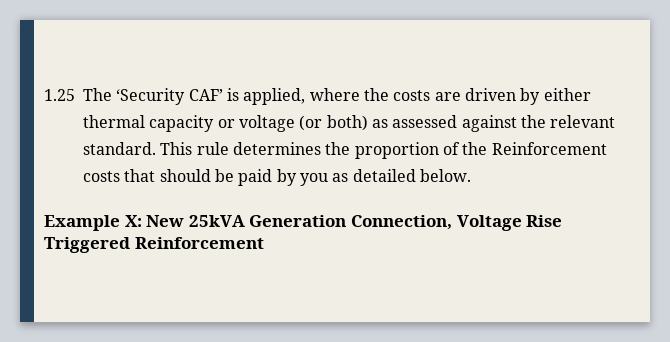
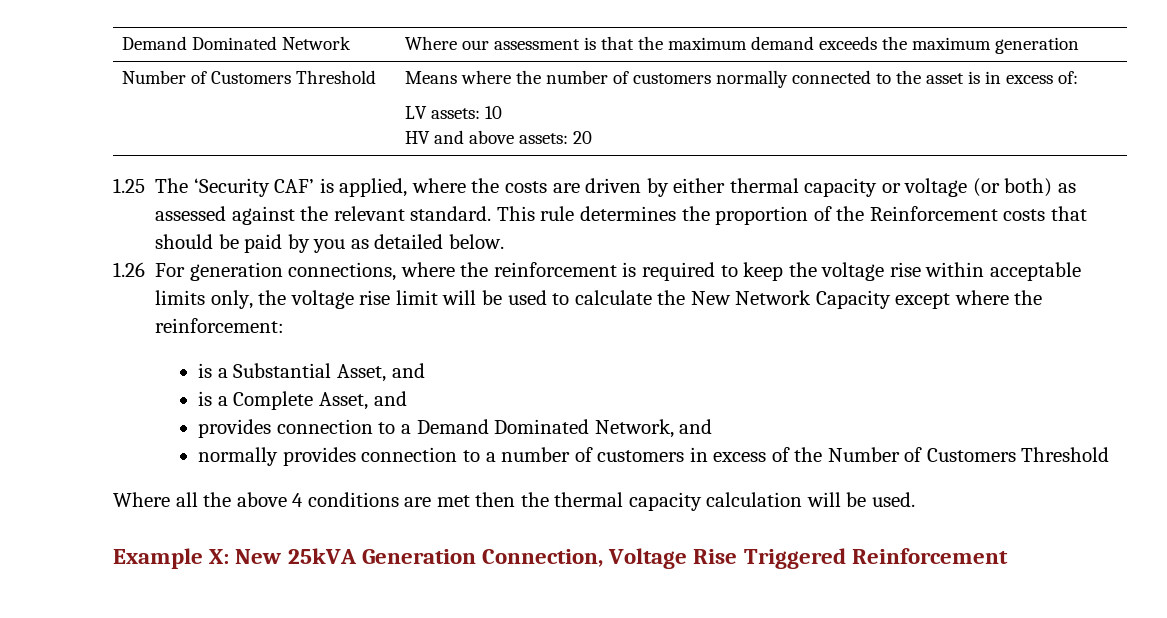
+ Demand Dominated Network | Where our assessment is that the maximum demand exceeds the maximum generation
+ Number of Customers Threshold | Means where the number of customers normally connected to the asset is in excess of:
+ LV assets: 10
+ HV and above assets: 20
+ 1.26 For generation connections, where the reinforcement is required to keep the voltage rise within acceptable limits only, the voltage rise limit will be used to calculate the New Network Capacity except where the reinforcement:
+ is a Substantial Asset, and
+ is a Complete Asset, and
+ provides connection to a Demand Dominated Network, and
+ normally provides connection to a number of customers in excess of the Number of Customers Threshold
+ Where all the above 4 conditions are met then the thermal capacity calculation will be used.

